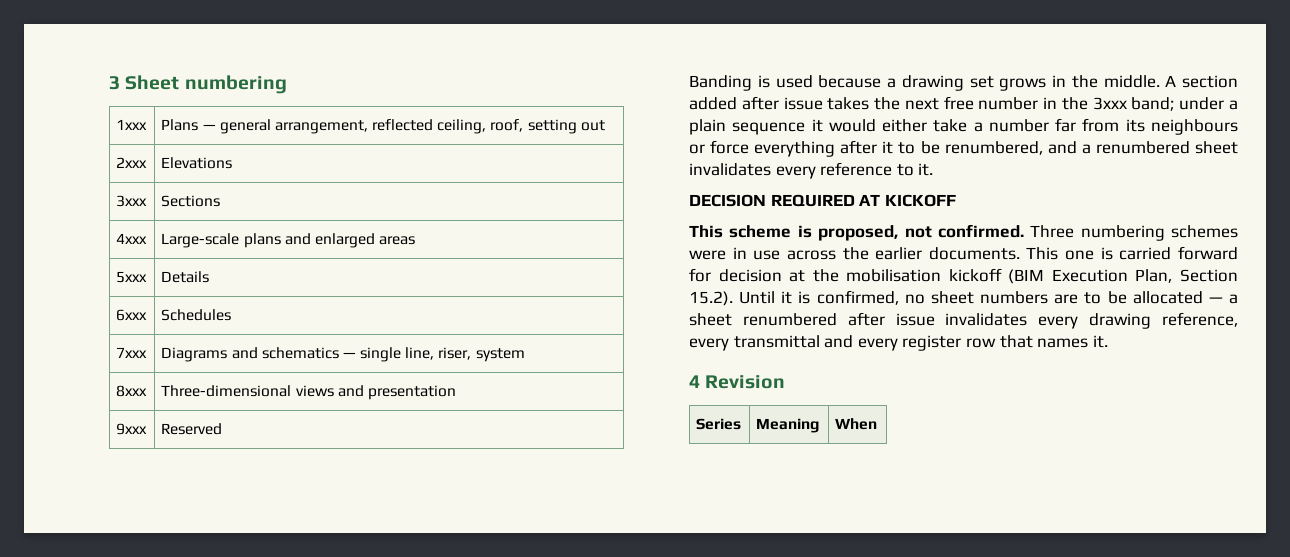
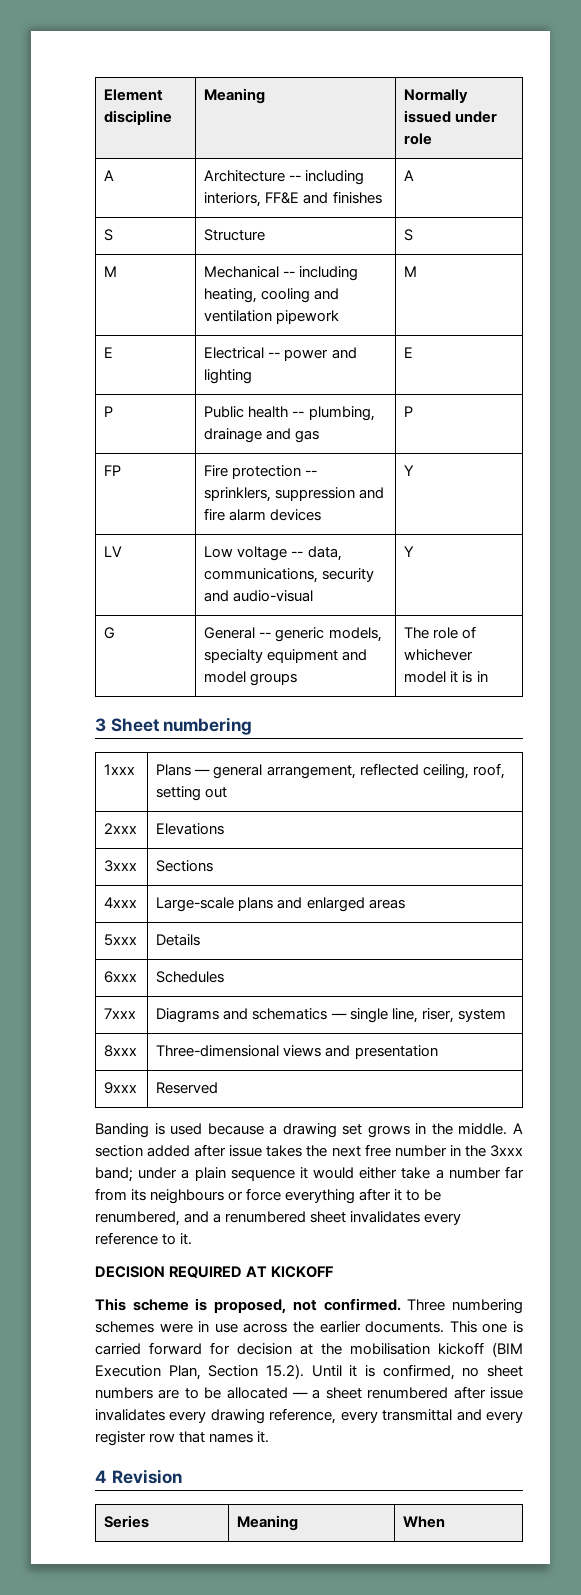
+ Element discipline | Meaning | Normally issued under role
+ A | Architecture -- including interiors, FF&E and finishes | A
+ S | Structure | S
+ M | Mechanical -- including heating, cooling and ventilation pipework | M
+ E | Electrical -- power and lighting | E
+ P | Public health -- plumbing, drainage and gas | P
+ FP | Fire protection -- sprinklers, suppression and fire alarm devices | Y
+ LV | Low voltage -- data, communications, security and audio-visual | Y
+ G | General -- generic models, specialty equipment and model groups | The role of whichever model it is in

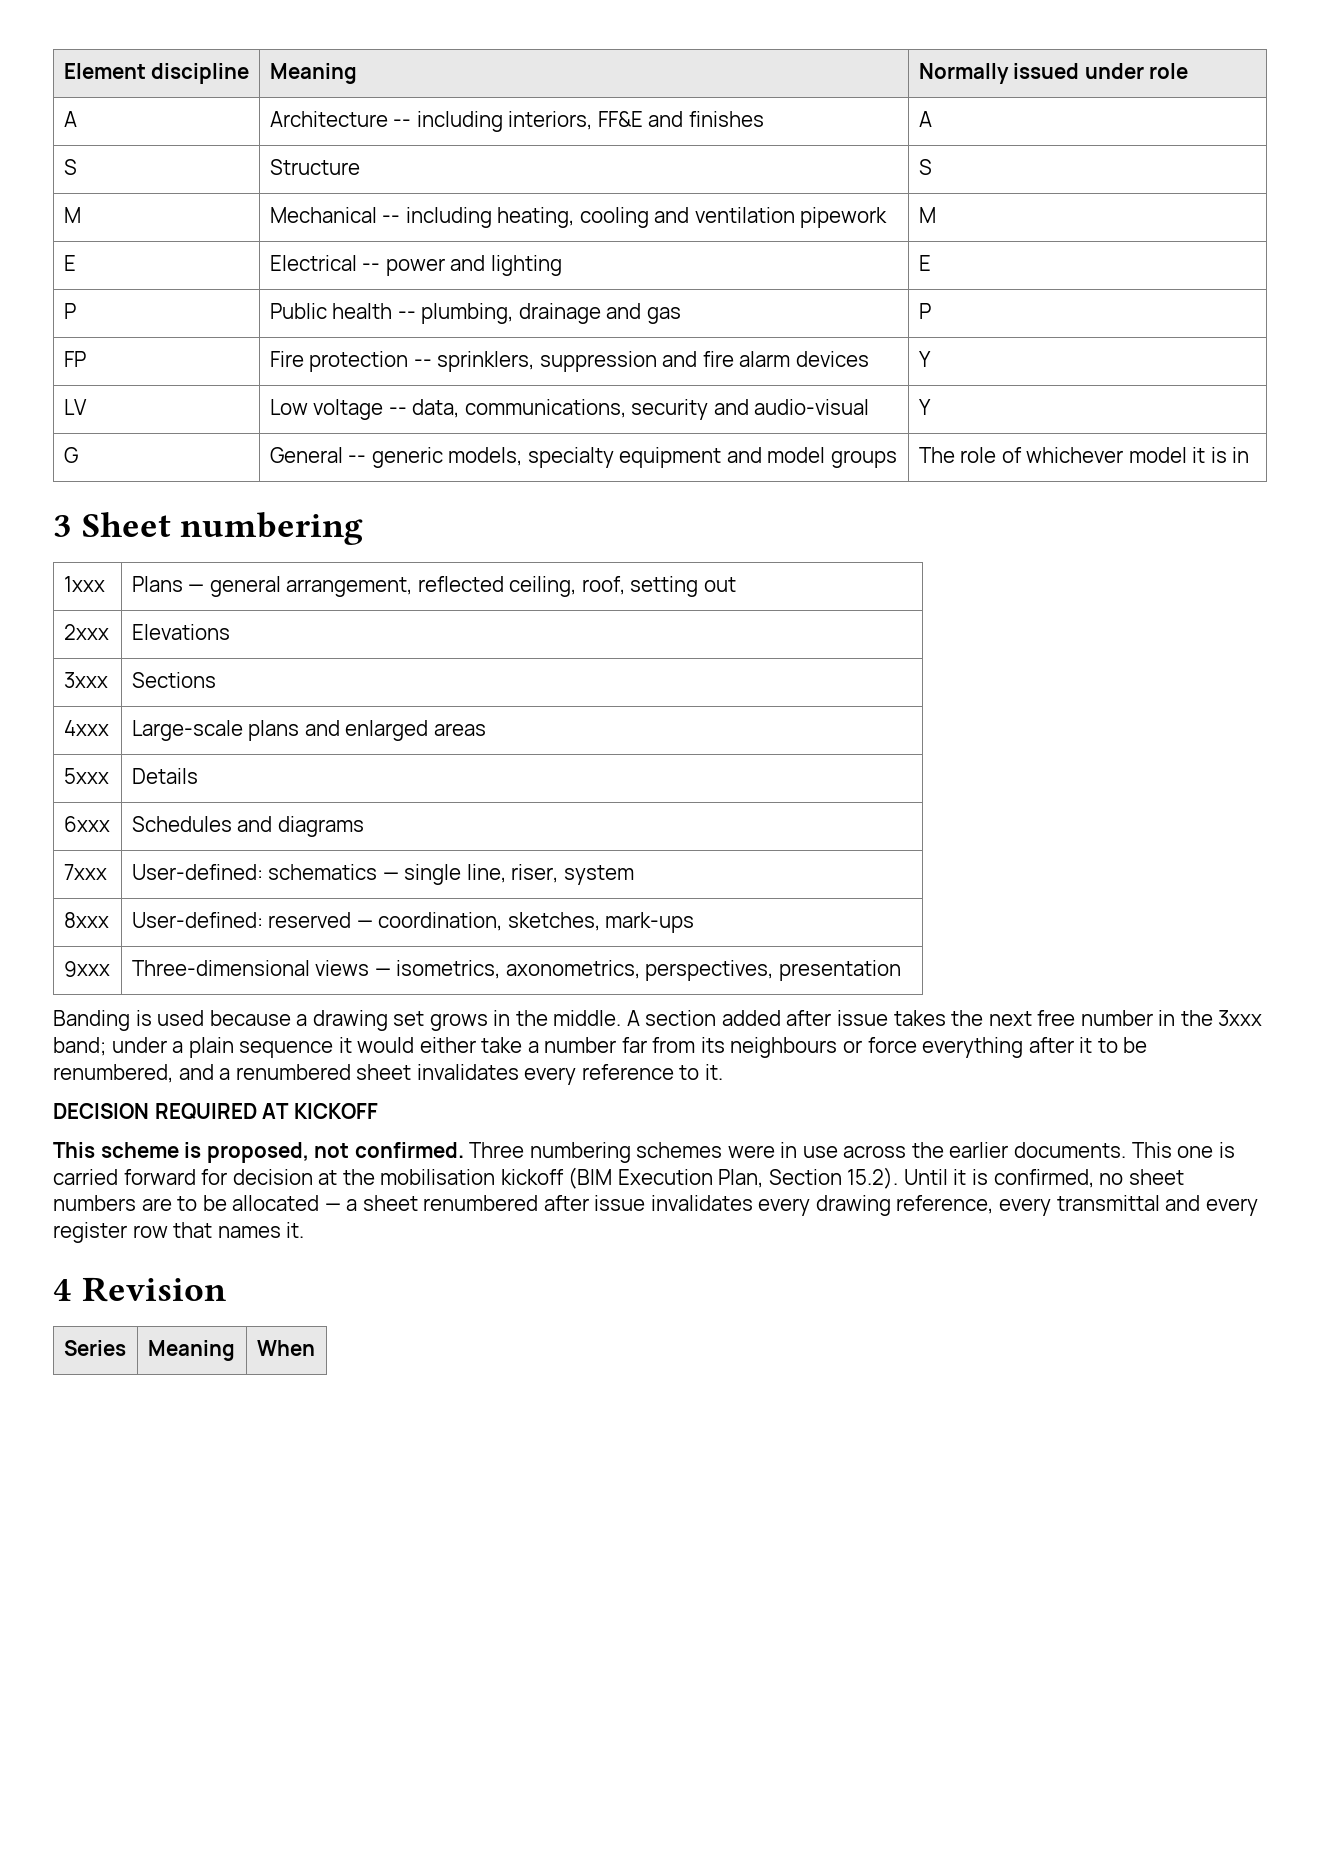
- 6xxx | Schedules
+ 6xxx | Schedules and diagrams
- 7xxx | Diagrams and schematics — single line, riser, system
+ 7xxx | User-defined: schematics — single line, riser, system
- 8xxx | Three-dimensional views and presentation
- 9xxx | Reserved
+ 8xxx | User-defined: reserved — coordination, sketches, mark-ups
+ 9xxx | Three-dimensional views — isometrics, axonometrics, perspectives, presentation

